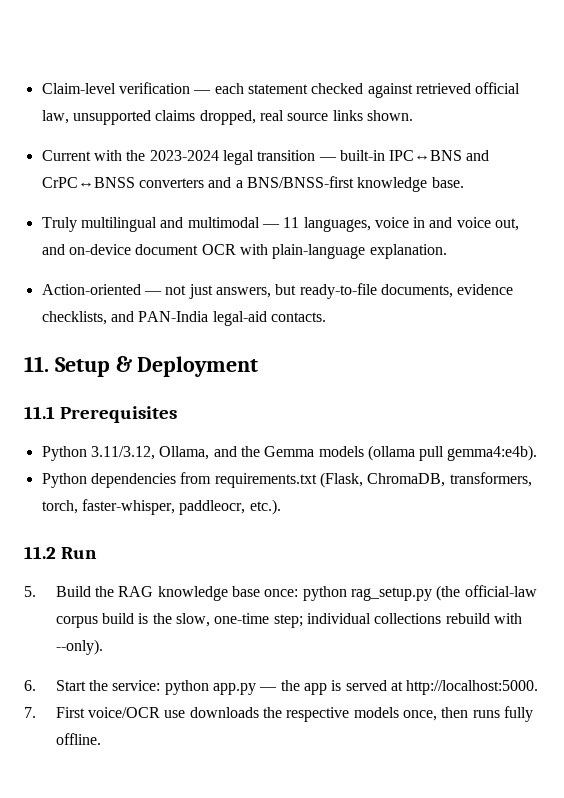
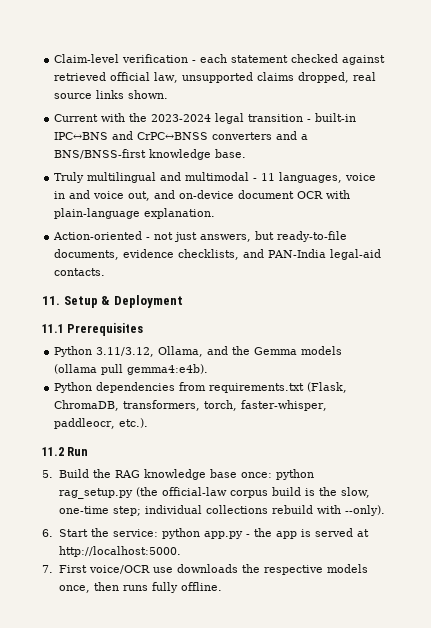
- Claim-level verification — each statement checked against retrieved official law, unsupported claims dropped, real source links shown.
+ Claim-level verification - each statement checked against retrieved official law, unsupported claims dropped, real source links shown.
- Current with the 2023-2024 legal transition — built-in IPC↔BNS and CrPC↔BNSS converters and a BNS/BNSS-first knowledge base.
+ Current with the 2023-2024 legal transition - built-in IPC↔BNS and CrPC↔BNSS converters and a BNS/BNSS-first knowledge base.
- Truly multilingual and multimodal — 11 languages, voice in and voice out, and on-device document OCR with plain-language explanation.
+ Truly multilingual and multimodal - 11 languages, voice in and voice out, and on-device document OCR with plain-language explanation.
- Action-oriented — not just answers, but ready-to-file documents, evidence checklists, and PAN-India legal-aid contacts.
+ Action-oriented - not just answers, but ready-to-file documents, evidence checklists, and PAN-India legal-aid contacts.
- 6. Start the service: python app.py — the app is served at http://localhost:5000.
+ 6. Start the service: python app.py - the app is served at http://localhost:5000.

